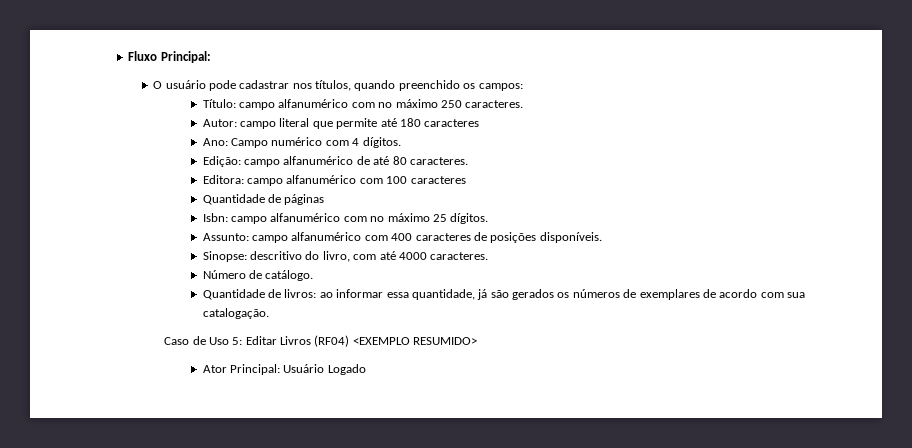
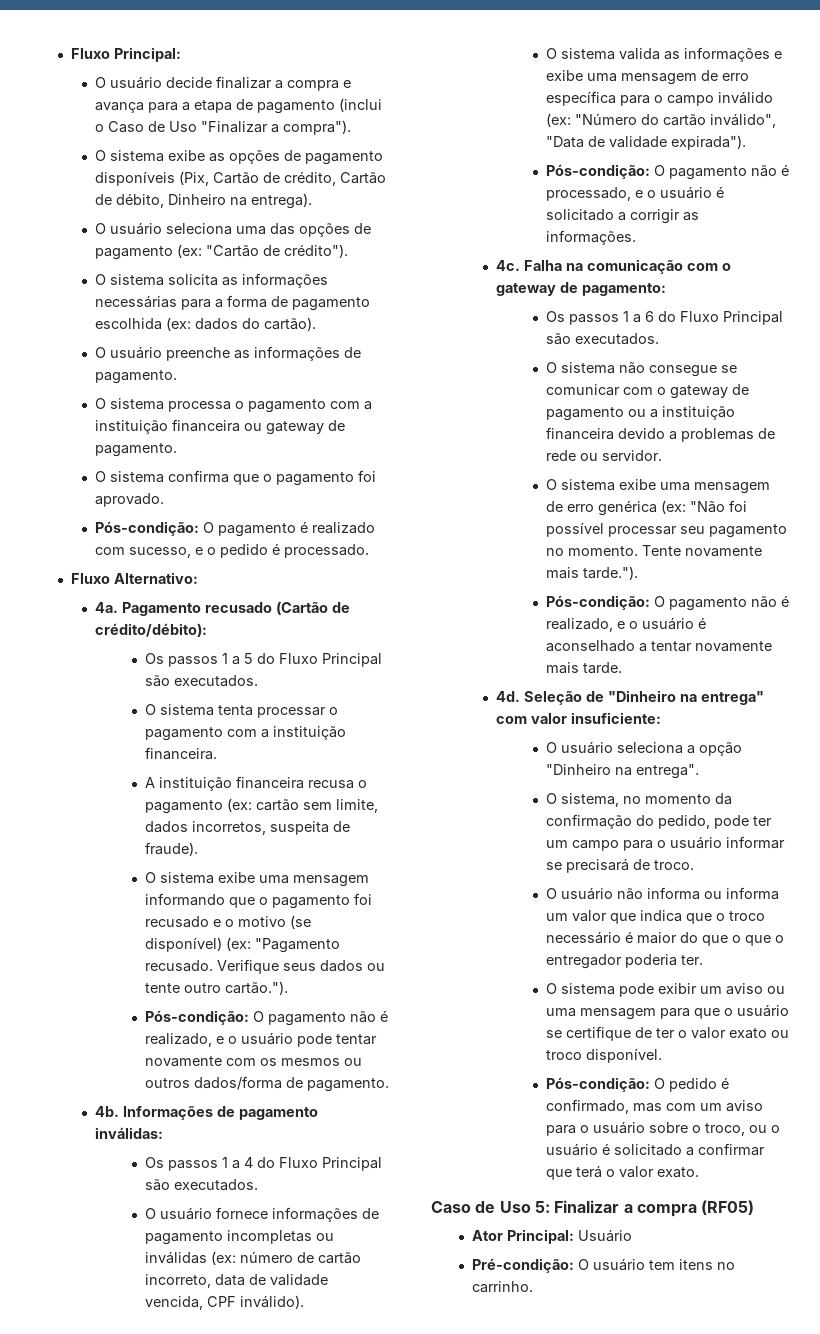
- O usuário pode cadastrar nos títulos, quando preenchido os campos:
- Título: campo alfanumérico com no máximo 250 caracteres.
- Autor: campo literal que permite até 180 caracteres
- Ano: Campo numérico com 4 dígitos.
- Edição: campo alfanumérico de até 80 caracteres.
- Editora: campo alfanumérico com 100 caracteres
- Quantidade de páginas
- Isbn: campo alfanumérico com no máximo 25 dígitos.
- Assunto: campo alfanumérico com 400 caracteres de posições disponíveis.
- Sinopse: descritivo do livro, com até 4000 caracteres.
- Número de catálogo.
- Quantidade de livros: ao informar essa quantidade, já são gerados os números de exemplares de acordo com sua catalogação.
- Caso de Uso 5: Editar Livros (RF04) <EXEMPLO RESUMIDO>
- Ator Principal: Usuário Logado
+ O usuário decide finalizar a compra e avança para a etapa de pagamento (inclui o Caso de Uso "Finalizar a compra").
+ O sistema exibe as opções de pagamento disponíveis (Pix, Cartão de crédito, Cartão de débito, Dinheiro na entrega).
+ O usuário seleciona uma das opções de pagamento (ex: "Cartão de crédito").
+ O sistema solicita as informações necessárias para a forma de pagamento escolhida (ex: dados do cartão).
+ O usuário preenche as informações de pagamento.
+ O sistema processa o pagamento com a instituição financeira ou gateway de pagamento.
+ O sistema confirma que o pagamento foi aprovado.
+ Pós-condição: O pagamento é realizado com sucesso, e o pedido é processado.
+ Fluxo Alternativo:
+ 4a. Pagamento recusado (Cartão de crédito/débito):
+ Os passos 1 a 5 do Fluxo Principal são executados.
+ O sistema tenta processar o pagamento com a instituição financeira.
+ A instituição financeira recusa o pagamento (ex: cartão sem limite, dados incorretos, suspeita de fraude).
+ O sistema exibe uma mensagem informando que o pagamento foi recusado e o motivo (se disponível) (ex: "Pagamento recusado. Verifique seus dados ou tente outro cartão.").
+ Pós-condição: O pagamento não é realizado, e o usuário pode tentar novamente com os mesmos ou outros dados/forma de pagamento.
+ 4b. Informações de pagamento inválidas:
+ Os passos 1 a 4 do Fluxo Principal são executados.
+ O usuário fornece informações de pagamento incompletas ou inválidas (ex: número de cartão incorreto, data de validade vencida, CPF inválido).
+ O sistema valida as informações e exibe uma mensagem de erro específica para o campo inválido (ex: "Número do cartão inválido", "Data de validade expirada").
+ Pós-condição: O pagamento não é processado, e o usuário é solicitado a corrigir as informações.
+ 4c. Falha na comunicação com o gateway de pagamento:
+ Os passos 1 a 6 do Fluxo Principal são executados.
+ O sistema não consegue se comunicar com o gateway de pagamento ou a instituição financeira devido a problemas de rede ou servidor.
+ O sistema exibe uma mensagem de erro genérica (ex: "Não foi possível processar seu pagamento no momento. Tente novamente mais tarde.").
+ Pós-condição: O pagamento não é realizado, e o usuário é aconselhado a tentar novamente mais tarde.
+ 4d. Seleção de "Dinheiro na entrega" com valor insuficiente:
+ O usuário seleciona a opção "Dinheiro na entrega".
+ O sistema, no momento da confirmação do pedido, pode ter um campo para o usuário informar se precisará de troco.
+ O usuário não informa ou informa um valor que indica que o troco necessário é maior do que o que o entregador poderia ter.
+ O sistema pode exibir um aviso ou uma mensagem para que o usuário se certifique de ter o valor exato ou troco disponível.
+ Pós-condição: O pedido é confirmado, mas com um aviso para o usuário sobre o troco, ou o usuário é solicitado a confirmar que terá o valor exato.
+ Caso de Uso 5: Finalizar a compra (RF05)
+ Ator Principal: Usuário
+ Pré-condição: O usuário tem itens no carrinho.

